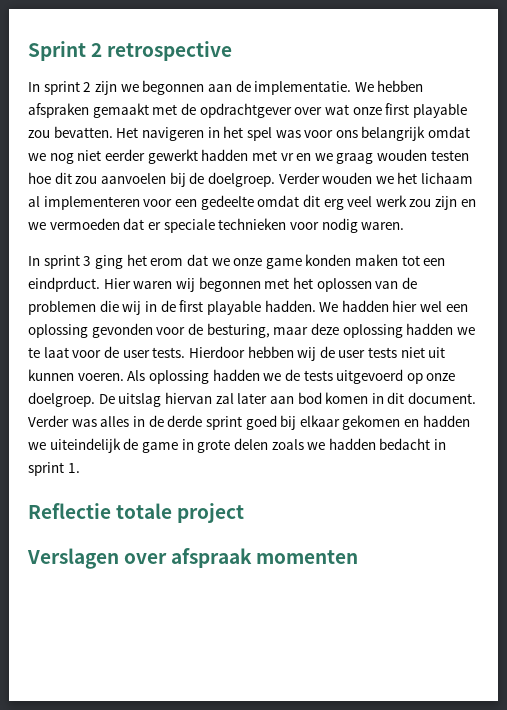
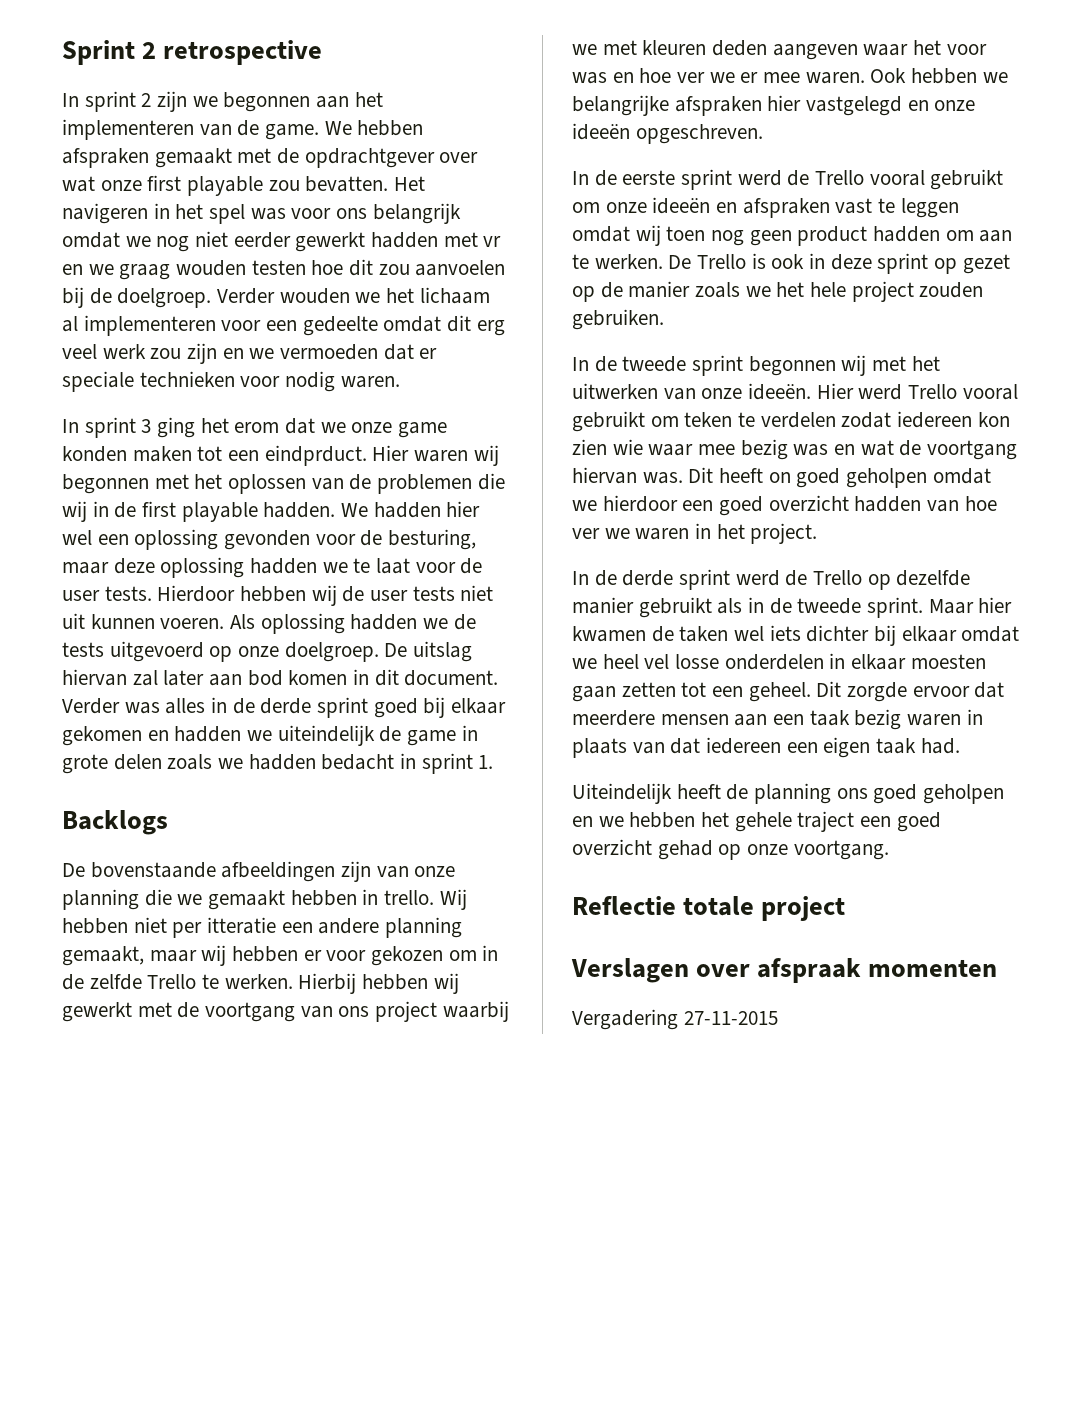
- In sprint 2 zijn we begonnen aan de implementatie.
+ In sprint 2 zijn we begonnen aan het implementeren van de game.
+ Backlogs
+ De bovenstaande afbeeldingen zijn van onze planning die we gemaakt hebben in trello. Wij hebben niet per itteratie een andere planning gemaakt, maar wij hebben er voor gekozen om in de zelfde Trello te werken. Hierbij hebben wij gewerkt met de voortgang van ons project waarbij we met kleuren deden aangeven waar het voor was en hoe ver we er mee waren. Ook hebben we belangrijke afspraken hier vastgelegd en onze ideeën opgeschreven.
+ In de eerste sprint werd de Trello vooral gebruikt om onze ideeën en afspraken vast te leggen omdat wij toen nog geen product hadden om aan te werken. De Trello is ook in deze sprint op gezet op de manier zoals we het hele project zouden gebruiken.
+ In de tweede sprint begonnen wij met het uitwerken van onze ideeën. Hier werd Trello vooral gebruikt om teken te verdelen zodat iedereen kon zien wie waar mee bezig was en wat de voortgang hiervan was. Dit heeft on goed geholpen omdat we hierdoor een goed overzicht hadden van hoe ver we waren in het project.
+ In de derde sprint werd de Trello op dezelfde manier gebruikt als in de tweede sprint. Maar hier kwamen de taken wel iets dichter bij elkaar omdat we heel vel losse onderdelen in elkaar moesten gaan zetten tot een geheel. Dit zorgde ervoor dat meerdere mensen aan een taak bezig waren in plaats van dat iedereen een eigen taak had.
+ Uiteindelijk heeft de planning ons goed geholpen en we hebben het gehele traject een goed overzicht gehad op onze voortgang.
+ Vergadering 27-11-2015

